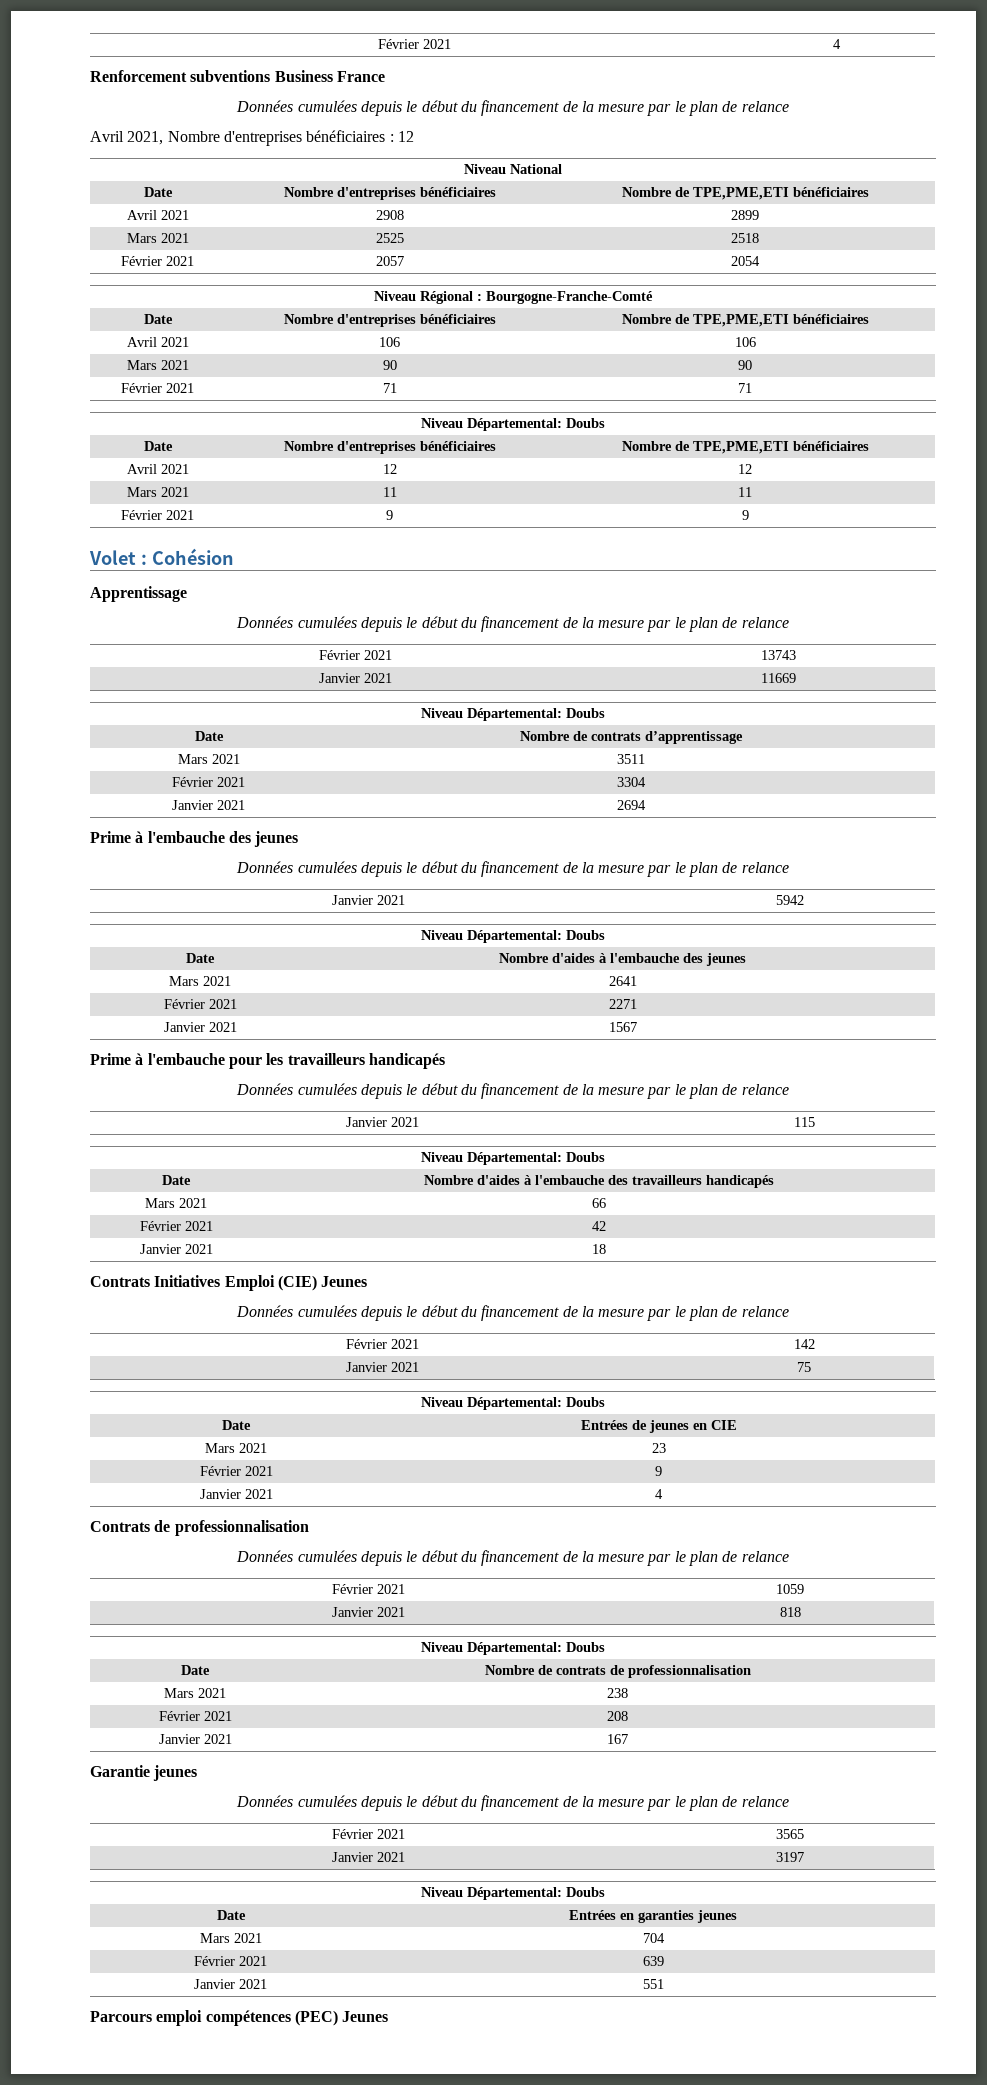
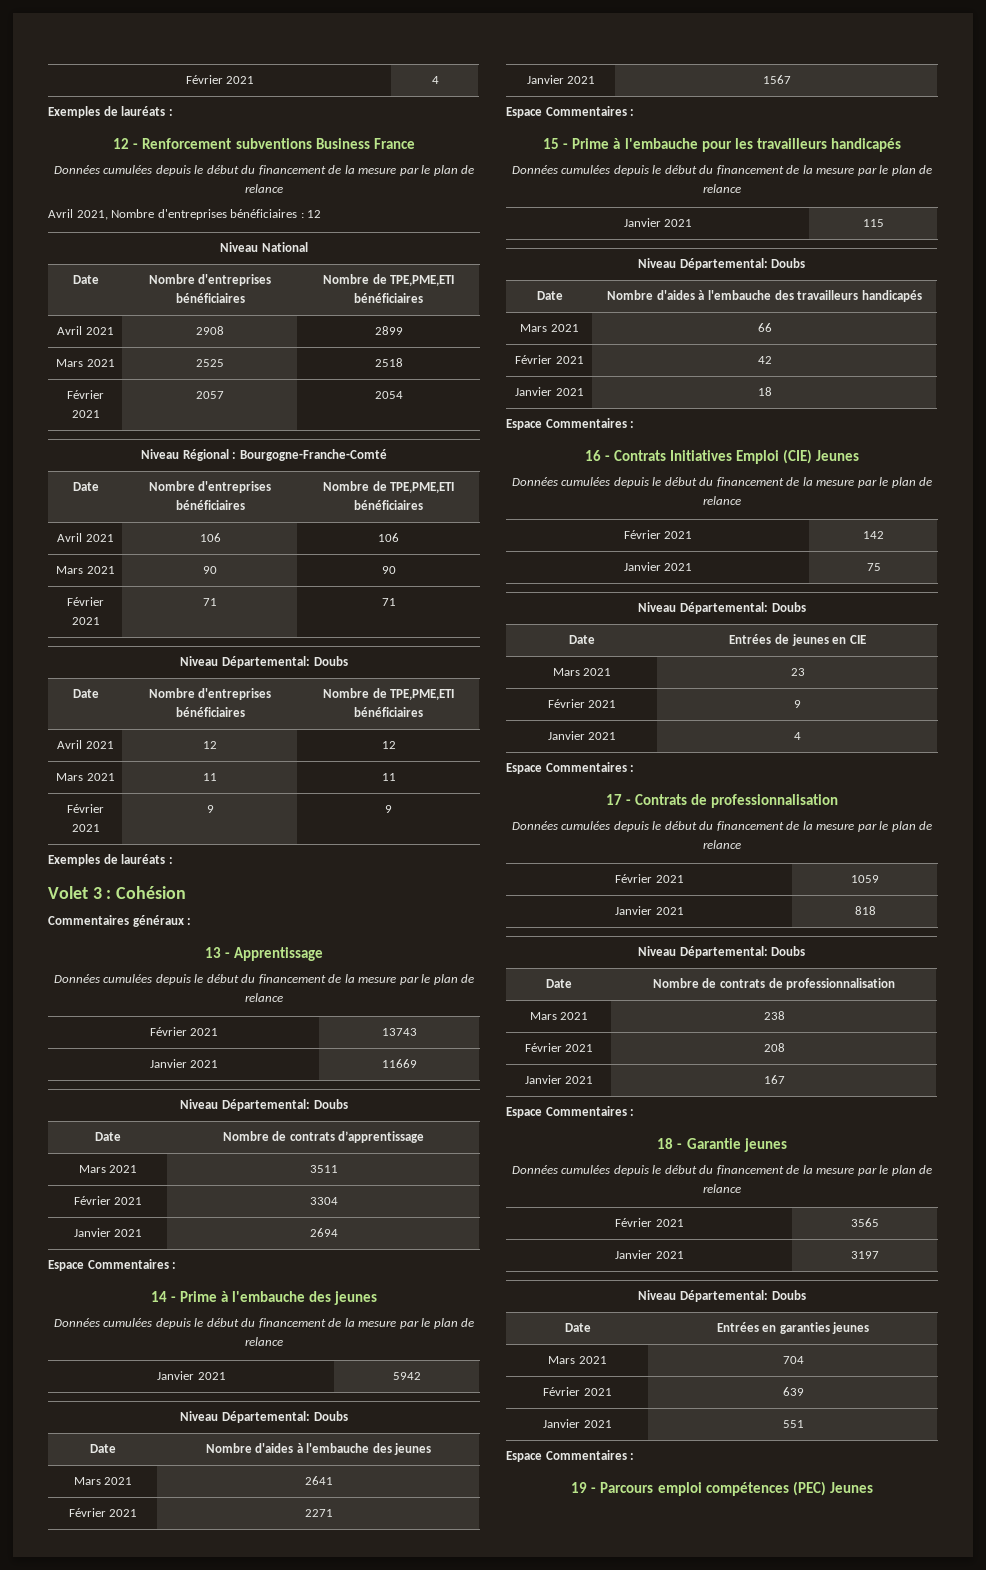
  Février 2021 | 4
- Renforcement subventions Business France
+ Exemples de lauréats :
+ 12 - Renforcement subventions Business France
  Février 2021 | 9 | 9
+ Exemples de lauréats :
- Volet : Cohésion
+ Volet 3 : Cohésion
- Apprentissage
+ Commentaires généraux :
+ 13 - Apprentissage
  Janvier 2021 | 2694
- Prime à l'embauche des jeunes
+ Espace Commentaires :
+ 14 - Prime à l'embauche des jeunes
  Janvier 2021 | 1567
- Prime à l'embauche pour les travailleurs handicapés
+ Espace Commentaires :
+ 15 - Prime à l'embauche pour les travailleurs handicapés
  Janvier 2021 | 18
- Contrats Initiatives Emploi (CIE) Jeunes
+ Espace Commentaires :
+ 16 - Contrats Initiatives Emploi (CIE) Jeunes
  Janvier 2021 | 4
- Contrats de professionnalisation
+ Espace Commentaires :
+ 17 - Contrats de professionnalisation
  Janvier 2021 | 167
- Garantie jeunes
+ Espace Commentaires :
+ 18 - Garantie jeunes
  Janvier 2021 | 551
- Parcours emploi compétences (PEC) Jeunes
+ Espace Commentaires :
+ 19 - Parcours emploi compétences (PEC) Jeunes

